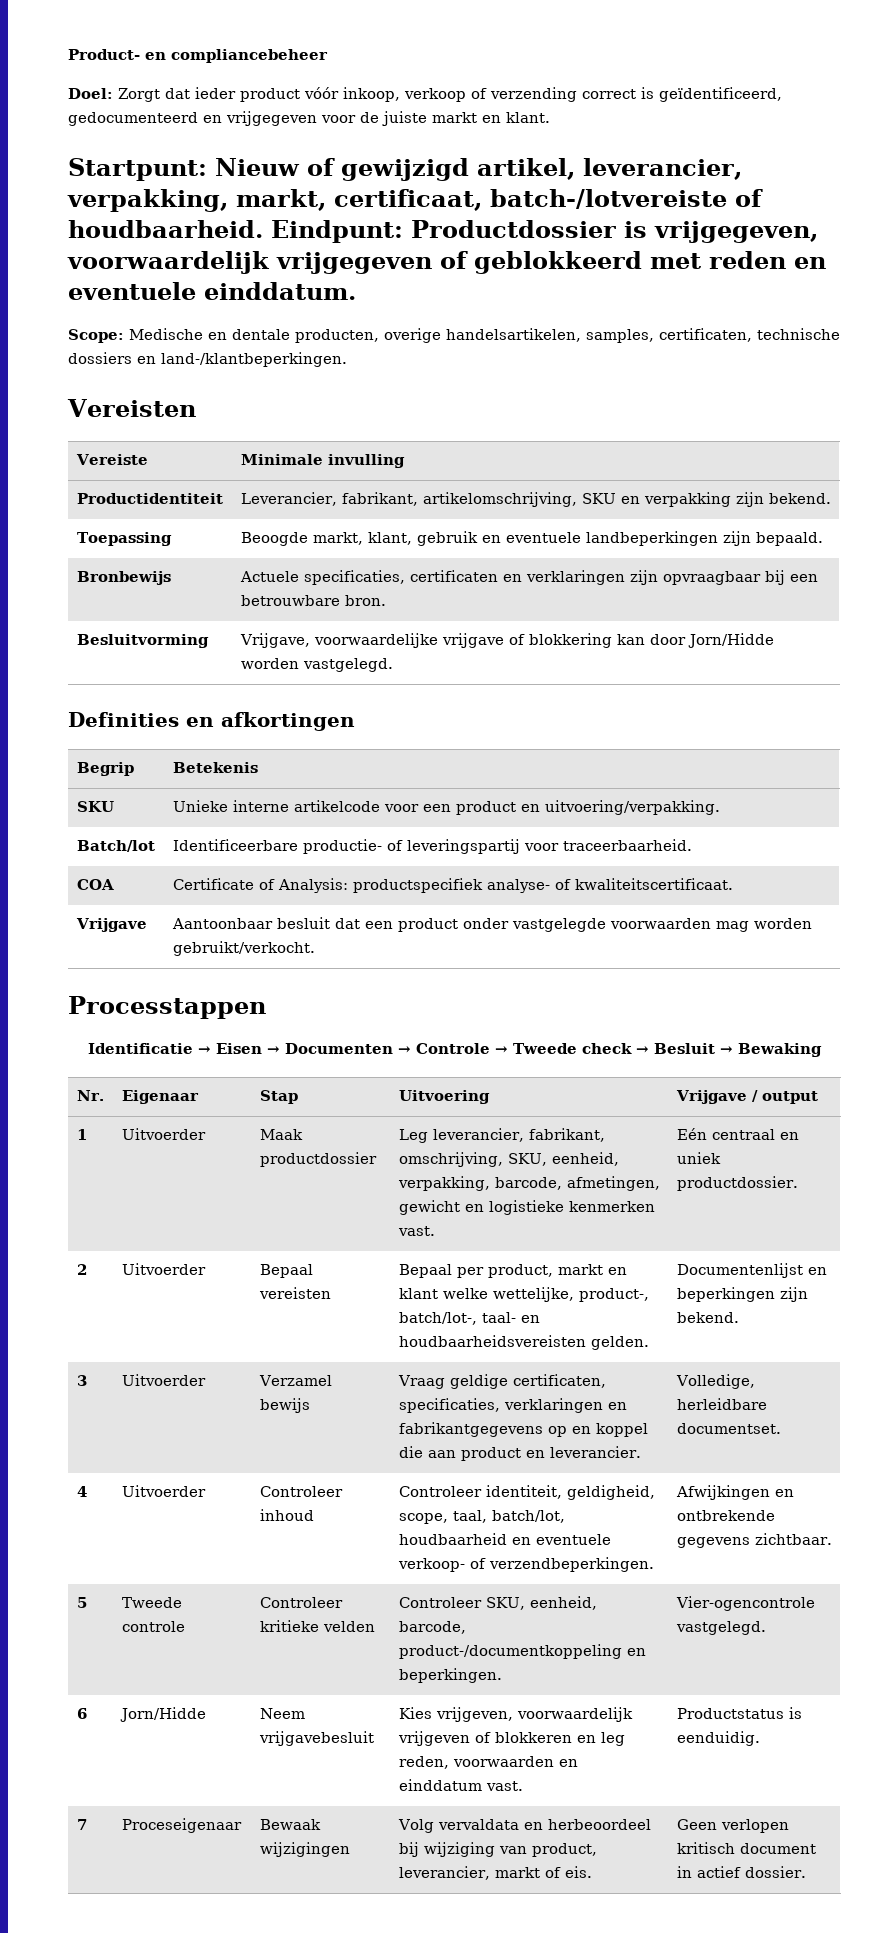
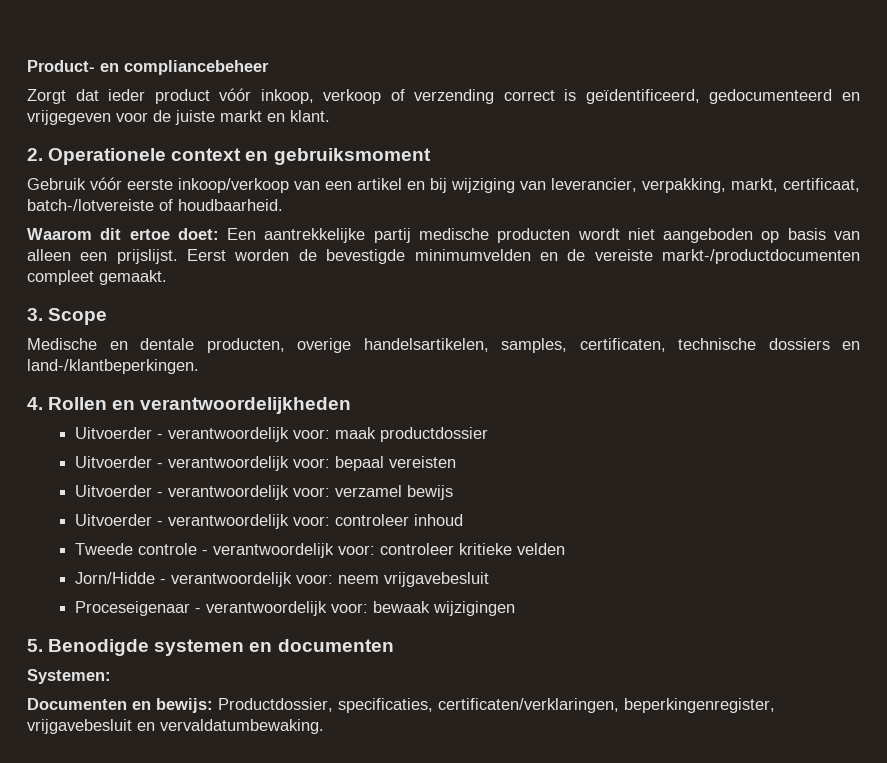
- Doel: Zorgt dat ieder product vóór inkoop, verkoop of verzending correct is geïdentificeerd, gedocumenteerd en vrijgegeven voor de juiste markt en klant.
+ Zorgt dat ieder product vóór inkoop, verkoop of verzending correct is geïdentificeerd, gedocumenteerd en vrijgegeven voor de juiste markt en klant.
- Startpunt: Nieuw of gewijzigd artikel, leverancier, verpakking, markt, certificaat, batch-/lotvereiste of houdbaarheid. Eindpunt: Productdossier is vrijgegeven, voorwaardelijk vrijgegeven of geblokkeerd met reden en eventuele einddatum.
- Scope: Medische en dentale producten, overige handelsartikelen, samples, certificaten, technische dossiers en land-/klantbeperkingen.
+ 2. Operationele context en gebruiksmoment
+ Gebruik vóór eerste inkoop/verkoop van een artikel en bij wijziging van leverancier, verpakking, markt, certificaat, batch-/lotvereiste of houdbaarheid.
+ Waarom dit ertoe doet: Een aantrekkelijke partij medische producten wordt niet aangeboden op basis van alleen een prijslijst. Eerst worden de bevestigde minimumvelden en de vereiste markt-/productdocumenten compleet gemaakt.
+ 3. Scope
+ Medische en dentale producten, overige handelsartikelen, samples, certificaten, technische dossiers en land-/klantbeperkingen.
- Vereisten
- Vereiste | Minimale invulling
- Productidentiteit | Leverancier, fabrikant, artikelomschrijving, SKU en verpakking zijn bekend.
- Toepassing | Beoogde markt, klant, gebruik en eventuele landbeperkingen zijn bepaald.
- Bronbewijs | Actuele specificaties, certificaten en verklaringen zijn opvraagbaar bij een betrouwbare bron.
- Besluitvorming | Vrijgave, voorwaardelijke vrijgave of blokkering kan door Jorn/Hidde worden vastgelegd.
- Definities en afkortingen
- Begrip | Betekenis
- SKU | Unieke interne artikelcode voor een product en uitvoering/verpakking.
- Batch/lot | Identificeerbare productie- of leveringspartij voor traceerbaarheid.
- COA | Certificate of Analysis: productspecifiek analyse- of kwaliteitscertificaat.
- Vrijgave | Aantoonbaar besluit dat een product onder vastgelegde voorwaarden mag worden gebruikt/verkocht.
- Processtappen
- Identificatie → Eisen → Documenten → Controle → Tweede check → Besluit → Bewaking
- Nr. | Eigenaar | Stap | Uitvoering | Vrijgave / output
- 1 | Uitvoerder | Maak productdossier | Leg leverancier, fabrikant, omschrijving, SKU, eenheid, verpakking, barcode, afmetingen, gewicht en logistieke kenmerken vast. | Eén centraal en uniek productdossier.
- 2 | Uitvoerder | Bepaal vereisten | Bepaal per product, markt en klant welke wettelijke, product-, batch/lot-, taal- en houdbaarheidsvereisten gelden. | Documentenlijst en beperkingen zijn bekend.
- 3 | Uitvoerder | Verzamel bewijs | Vraag geldige certificaten, specificaties, verklaringen en fabrikantgegevens op en koppel die aan product en leverancier. | Volledige, herleidbare documentset.
- 4 | Uitvoerder | Controleer inhoud | Controleer identiteit, geldigheid, scope, taal, batch/lot, houdbaarheid en eventuele verkoop- of verzendbeperkingen. | Afwijkingen en ontbrekende gegevens zichtbaar.
- 5 | Tweede controle | Controleer kritieke velden | Controleer SKU, eenheid, barcode, product-/documentkoppeling en beperkingen. | Vier-ogencontrole vastgelegd.
- 6 | Jorn/Hidde | Neem vrijgavebesluit | Kies vrijgeven, voorwaardelijk vrijgeven of blokkeren en leg reden, voorwaarden en einddatum vast. | Productstatus is eenduidig.
- 7 | Proceseigenaar | Bewaak wijzigingen | Volg vervaldata en herbeoordeel bij wijziging van product, leverancier, markt of eis. | Geen verlopen kritisch document in actief dossier.
+ 4. Rollen en verantwoordelijkheden
+ Uitvoerder - verantwoordelijk voor: maak productdossier
+ Uitvoerder - verantwoordelijk voor: bepaal vereisten
+ Uitvoerder - verantwoordelijk voor: verzamel bewijs
+ Uitvoerder - verantwoordelijk voor: controleer inhoud
+ Tweede controle - verantwoordelijk voor: controleer kritieke velden
+ Jorn/Hidde - verantwoordelijk voor: neem vrijgavebesluit
+ Proceseigenaar - verantwoordelijk voor: bewaak wijzigingen
+ 5. Benodigde systemen en documenten
+ Systemen:
+ Documenten en bewijs: Productdossier, specificaties, certificaten/verklaringen, beperkingenregister, vrijgavebesluit en vervaldatumbewaking.

